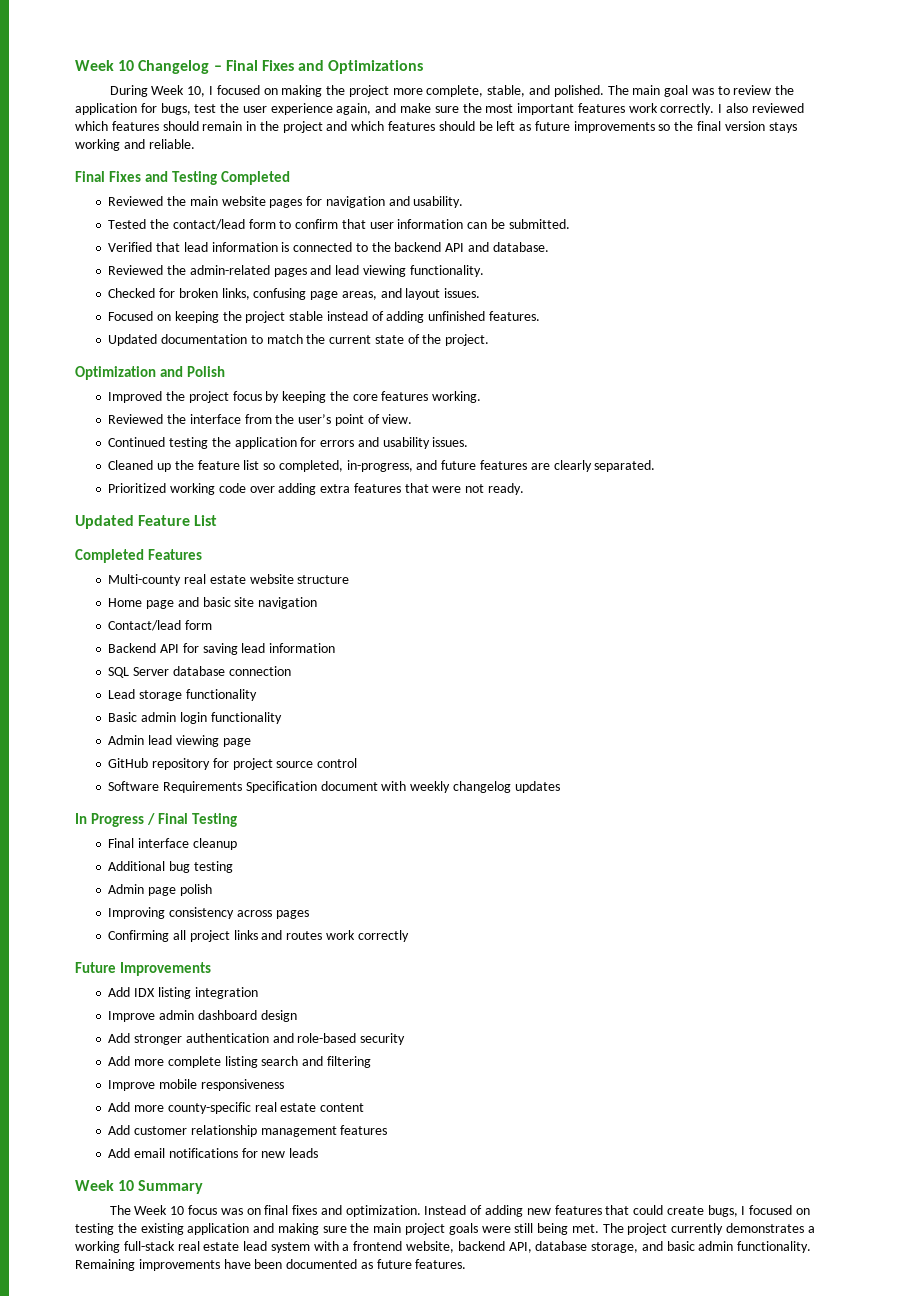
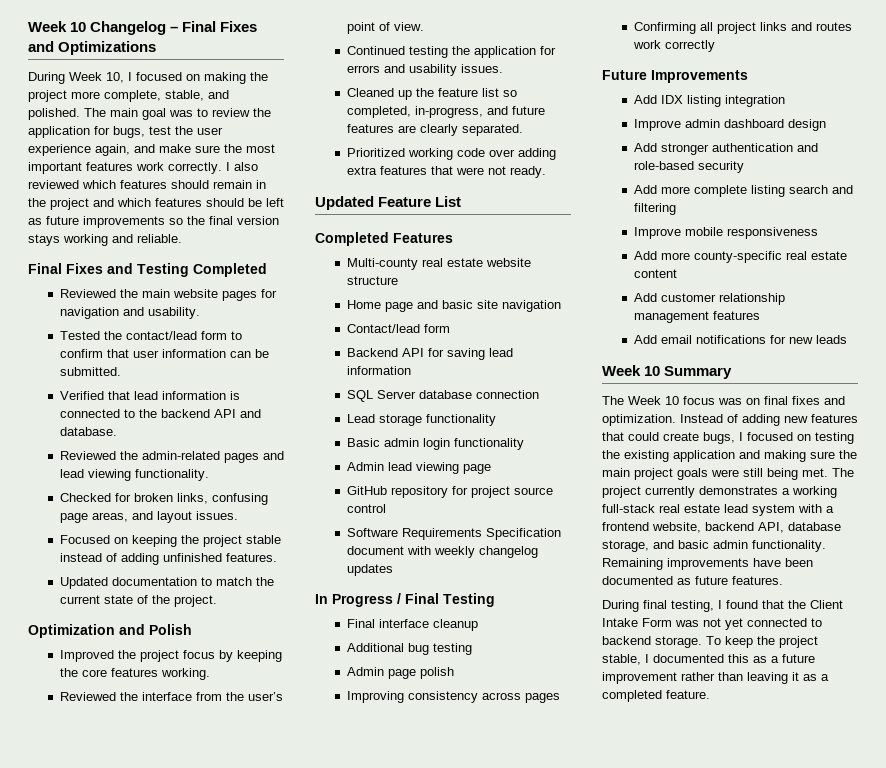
+ During final testing, I found that the Client Intake Form was not yet connected to backend storage. To keep the project stable, I documented this as a future improvement rather than leaving it as a completed feature.

